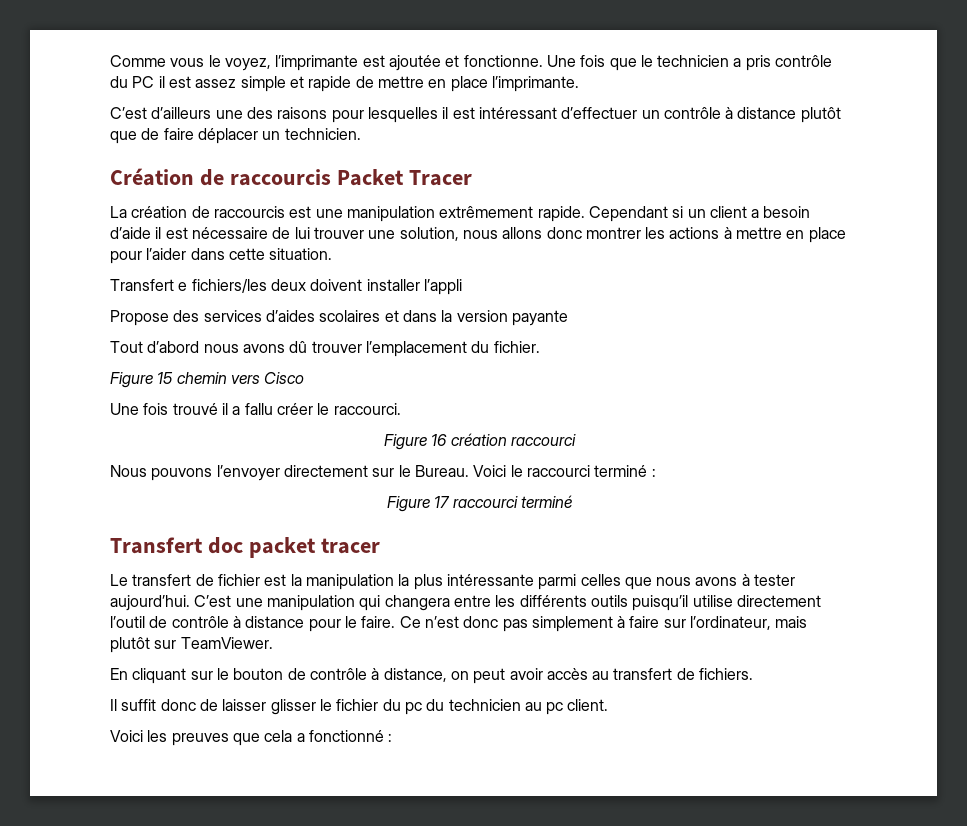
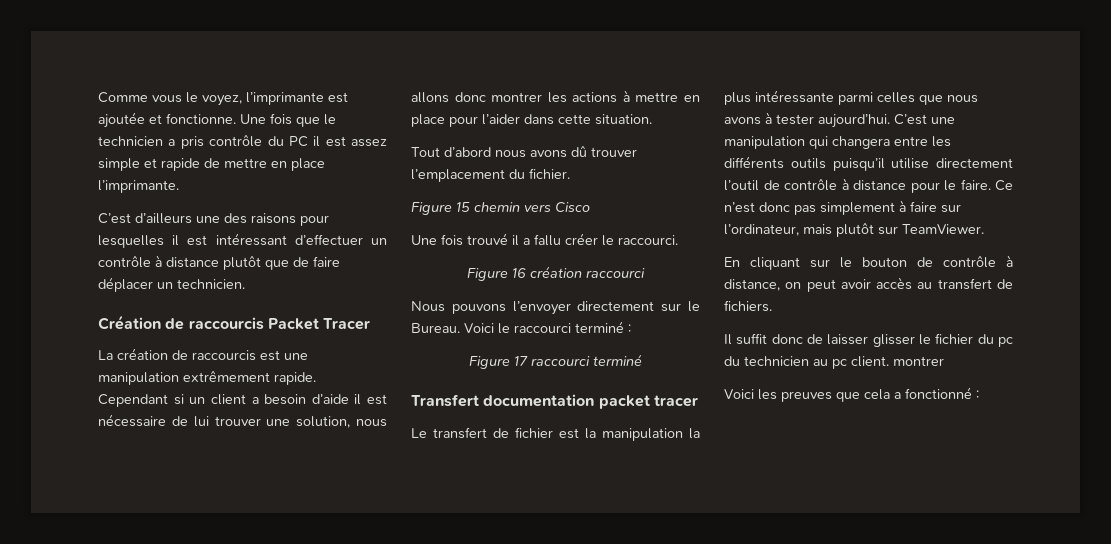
- Transfert e fichiers/les deux doivent installer l’appli
- Propose des services d’aides scolaires et dans la version payante
- Transfert doc packet tracer
+ Transfert documentation packet tracer
- Il suffit donc de laisser glisser le fichier du pc du technicien au pc client.
+ Il suffit donc de laisser glisser le fichier du pc du technicien au pc client. montrer

